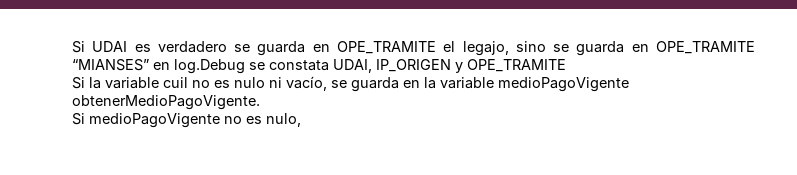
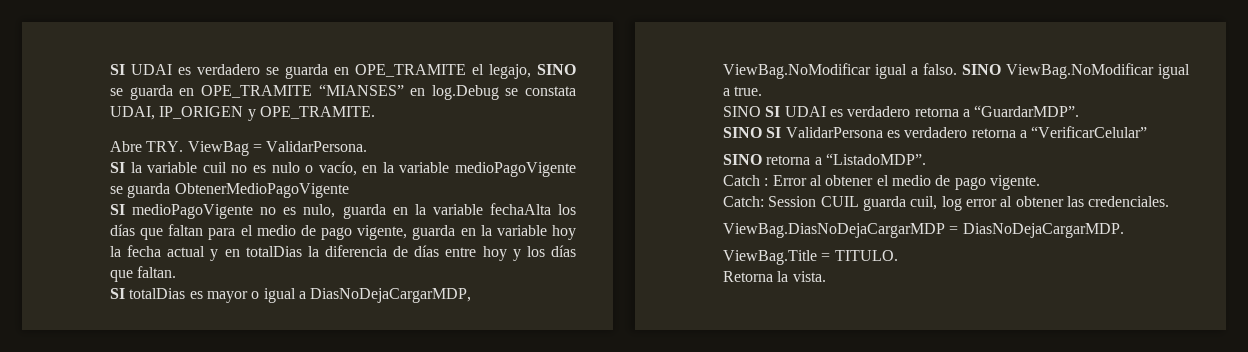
- Si UDAI es verdadero se guarda en OPE_TRAMITE el legajo, sino se guarda en OPE_TRAMITE “MIANSES” en log.Debug se constata UDAI, IP_ORIGEN y OPE_TRAMITE
- Si la variable cuil no es nulo ni vacío, se guarda en la variable medioPagoVigente obtenerMedioPagoVigente.
- Si medioPagoVigente no es nulo,
+ SI UDAI es verdadero se guarda en OPE_TRAMITE el legajo, SINO se guarda en OPE_TRAMITE “MIANSES” en log.Debug se constata UDAI, IP_ORIGEN y OPE_TRAMITE.
+ Abre TRY. ViewBag = ValidarPersona.
+ SI la variable cuil no es nulo o vacío, en la variable medioPagoVigente se guarda ObtenerMedioPagoVigente
+ SI medioPagoVigente no es nulo, guarda en la variable fechaAlta los días que faltan para el medio de pago vigente, guarda en la variable hoy la fecha actual y en totalDias la diferencia de días entre hoy y los días que faltan.
+ SI totalDias es mayor o igual a DiasNoDejaCargarMDP, ViewBag.NoModificar igual a falso. SINO ViewBag.NoModificar igual a true.
+ SINO SI UDAI es verdadero retorna a “GuardarMDP”.
+ SINO SI ValidarPersona es verdadero retorna a “VerificarCelular”
+ SINO retorna a “ListadoMDP”.
+ Catch : Error al obtener el medio de pago vigente.
+ Catch: Session CUIL guarda cuil, log error al obtener las credenciales.
+ ViewBag.DiasNoDejaCargarMDP = DiasNoDejaCargarMDP.
+ ViewBag.Title = TITULO.
+ Retorna la vista.

